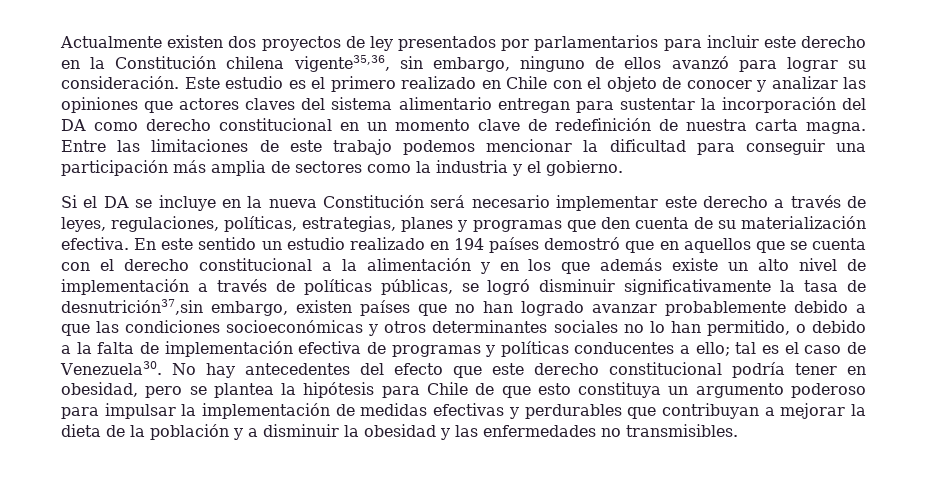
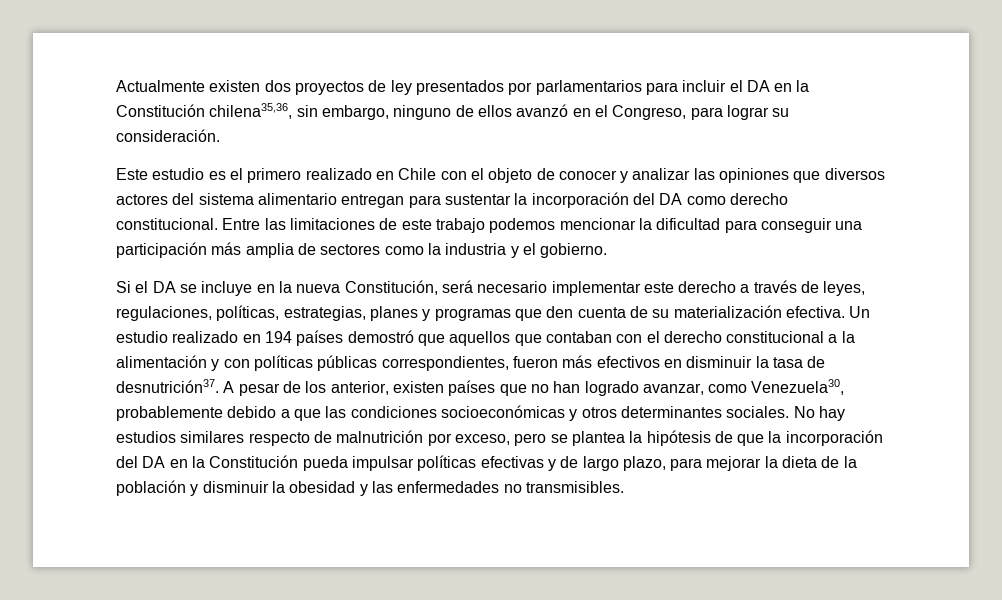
- Actualmente existen dos proyectos de ley presentados por parlamentarios para incluir este derecho en la Constitución chilena vigente35,36, sin embargo, ninguno de ellos avanzó para lograr su consideración. Este estudio es el primero realizado en Chile con el objeto de conocer y analizar las opiniones que actores claves del sistema alimentario entregan para sustentar la incorporación del DA como derecho constitucional en un momento clave de redefinición de nuestra carta magna.
+ Actualmente existen dos proyectos de ley presentados por parlamentarios para incluir el DA en la Constitución chilena35,36, sin embargo, ninguno de ellos avanzó en el Congreso, para lograr su consideración.
+ Este estudio es el primero realizado en Chile con el objeto de conocer y analizar las opiniones que diversos actores del sistema alimentario entregan para sustentar la incorporación del DA como derecho constitucional.
- Si el DA se incluye en la nueva Constitución será necesario implementar este derecho a través de leyes, regulaciones, políticas, estrategias, planes y programas que den cuenta de su materialización efectiva.
+ Si el DA se incluye en la nueva Constitución, será necesario implementar este derecho a través de leyes, regulaciones, políticas, estrategias, planes y programas que den cuenta de su materialización efectiva.
- En este sentido un estudio realizado en 194 países demostró que en aquellos que se cuenta con el derecho constitucional a la alimentación y en los que además existe un alto nivel de implementación a través de políticas públicas, se logró disminuir significativamente la tasa de desnutrición37,sin embargo, existen países que no han logrado avanzar probablemente debido a que las condiciones socioeconómicas y otros determinantes sociales no lo han permitido, o debido a la falta de implementación efectiva de programas y políticas conducentes a ello; tal es el caso de Venezuela30. No hay antecedentes del efecto que este derecho constitucional podría tener en obesidad, pero se plantea la hipótesis para Chile de que esto constituya un argumento poderoso para impulsar la implementación de medidas efectivas y perdurables que contribuyan a mejorar la dieta de la población y a disminuir la obesidad y las enfermedades no transmisibles.
+ Un estudio realizado en 194 países demostró que aquellos que contaban con el derecho constitucional a la alimentación y con políticas públicas correspondientes, fueron más efectivos en disminuir la tasa de desnutrición37. A pesar de los anterior, existen países que no han logrado avanzar, como Venezuela30, probablemente debido a que las condiciones socioeconómicas y otros determinantes sociales. No hay estudios similares respecto de malnutrición por exceso, pero se plantea la hipótesis de que la incorporación del DA en la Constitución pueda impulsar políticas efectivas y de largo plazo, para mejorar la dieta de la población y disminuir la obesidad y las enfermedades no transmisibles.

